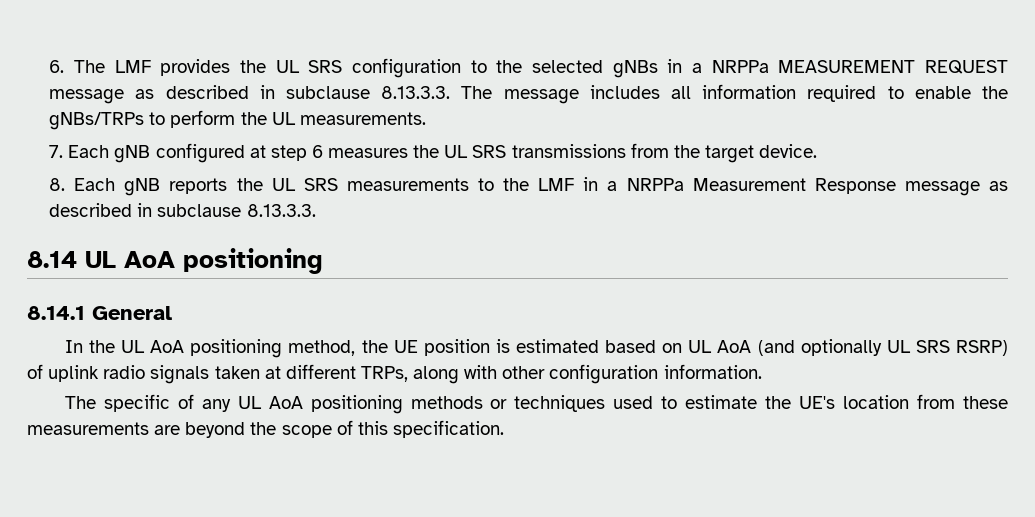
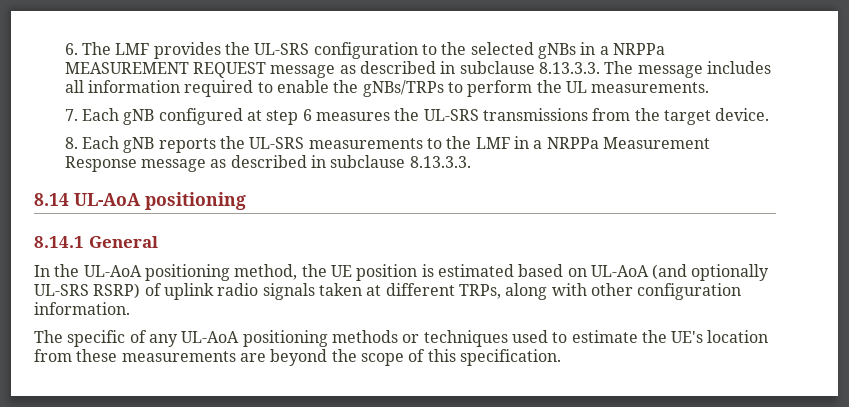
- 6. The LMF provides the UL SRS configuration to the selected gNBs in a NRPPa MEASUREMENT REQUEST message as described in subclause 8.13.3.3. The message includes all information required to enable the gNBs/TRPs to perform the UL measurements.
+ 6. The LMF provides the UL-SRS configuration to the selected gNBs in a NRPPa MEASUREMENT REQUEST message as described in subclause 8.13.3.3. The message includes all information required to enable the gNBs/TRPs to perform the UL measurements.
- 7. Each gNB configured at step 6 measures the UL SRS transmissions from the target device.
+ 7. Each gNB configured at step 6 measures the UL-SRS transmissions from the target device.
- 8. Each gNB reports the UL SRS measurements to the LMF in a NRPPa Measurement Response message as described in subclause 8.13.3.3.
+ 8. Each gNB reports the UL-SRS measurements to the LMF in a NRPPa Measurement Response message as described in subclause 8.13.3.3.
- 8.14 UL AoA positioning
+ 8.14 UL-AoA positioning
- In the UL AoA positioning method, the UE position is estimated based on UL AoA (and optionally UL SRS RSRP) of uplink radio signals taken at different TRPs, along with other configuration information.
+ In the UL-AoA positioning method, the UE position is estimated based on UL-AoA (and optionally UL-SRS RSRP) of uplink radio signals taken at different TRPs, along with other configuration information.
- The specific of any UL AoA positioning methods or techniques used to estimate the UE's location from these measurements are beyond the scope of this specification.
+ The specific of any UL-AoA positioning methods or techniques used to estimate the UE's location from these measurements are beyond the scope of this specification.

